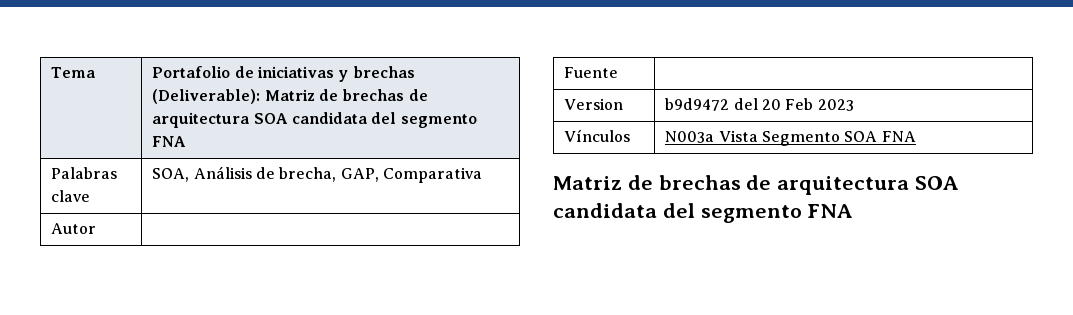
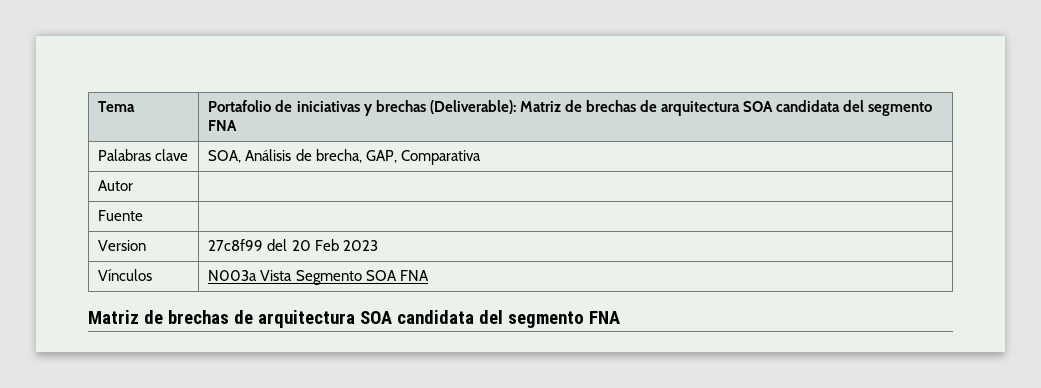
- Version | b9d9472 del 20 Feb 2023
+ Version | 27c8f99 del 20 Feb 2023

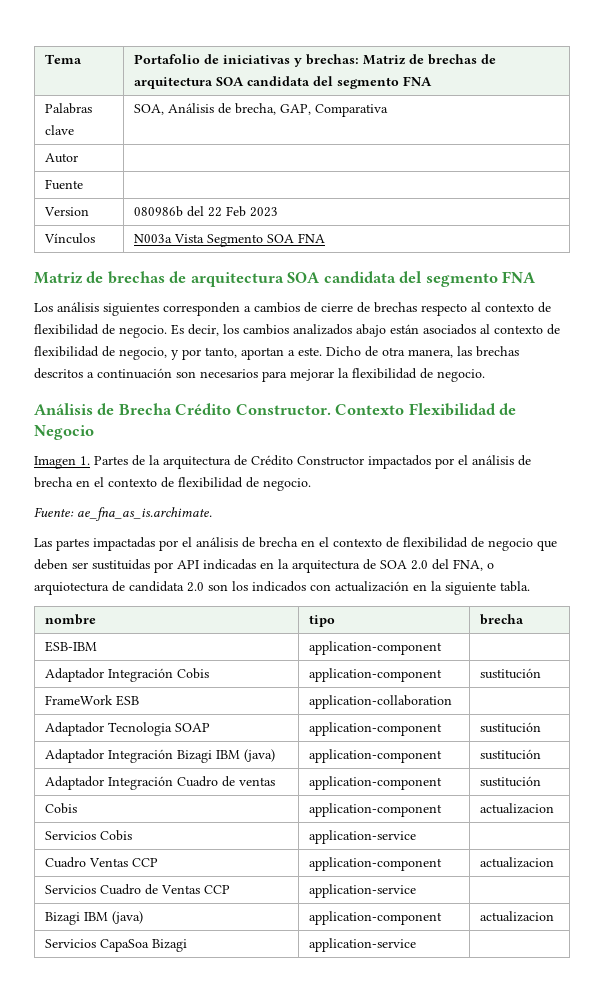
- Tema | Portafolio de iniciativas y brechas (Deliverable): Matriz de brechas de arquitectura SOA candidata del segmento FNA
+ Tema | Portafolio de iniciativas y brechas: Matriz de brechas de arquitectura SOA candidata del segmento FNA
- Version | 27c8f99 del 20 Feb 2023
+ Version | 080986b del 22 Feb 2023
+ Los análisis siguientes corresponden a cambios de cierre de brechas respecto al contexto de flexibilidad de negocio. Es decir, los cambios analizados abajo están asociados al contexto de flexibilidad de negocio, y por tanto, aportan a este. Dicho de otra manera, las brechas descritos a continuación son necesarios para mejorar la flexibilidad de negocio.
+ Análisis de Brecha Crédito Constructor. Contexto Flexibilidad de Negocio
+ Imagen 1. Partes de la arquitectura de Crédito Constructor impactados por el análisis de brecha en el contexto de flexibilidad de negocio.
+ Fuente: ae_fna_as_is.archimate.
+ Las partes impactadas por el análisis de brecha en el contexto de flexibilidad de negocio que deben ser sustituidas por API indicadas en la arquitectura de SOA 2.0 del FNA, o arquiotectura de candidata 2.0 son los indicados con actualización en la siguiente tabla.
+ nombre | tipo | brecha
+ ESB-IBM | application-component |
+ Adaptador Integración Cobis | application-component | sustitución
+ FrameWork ESB | application-collaboration |
+ Adaptador Tecnologia SOAP | application-component | sustitución
+ Adaptador Integración Bizagi IBM (java) | application-component | sustitución
+ Adaptador Integración Cuadro de ventas | application-component | sustitución
+ Cobis | application-component | actualizacion
+ Servicios Cobis | application-service |
+ Cuadro Ventas CCP | application-component | actualizacion
+ Servicios Cuadro de Ventas CCP | application-service |
+ Bizagi IBM (java) | application-component | actualizacion
+ Servicios CapaSoa Bizagi | application-service |

